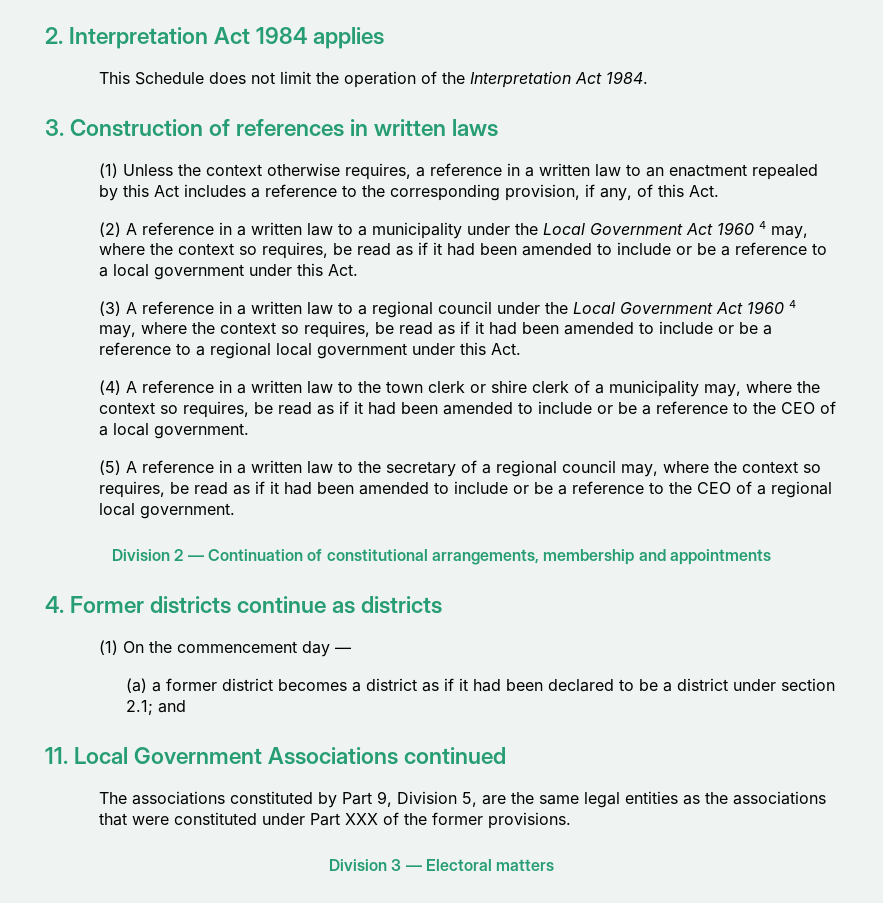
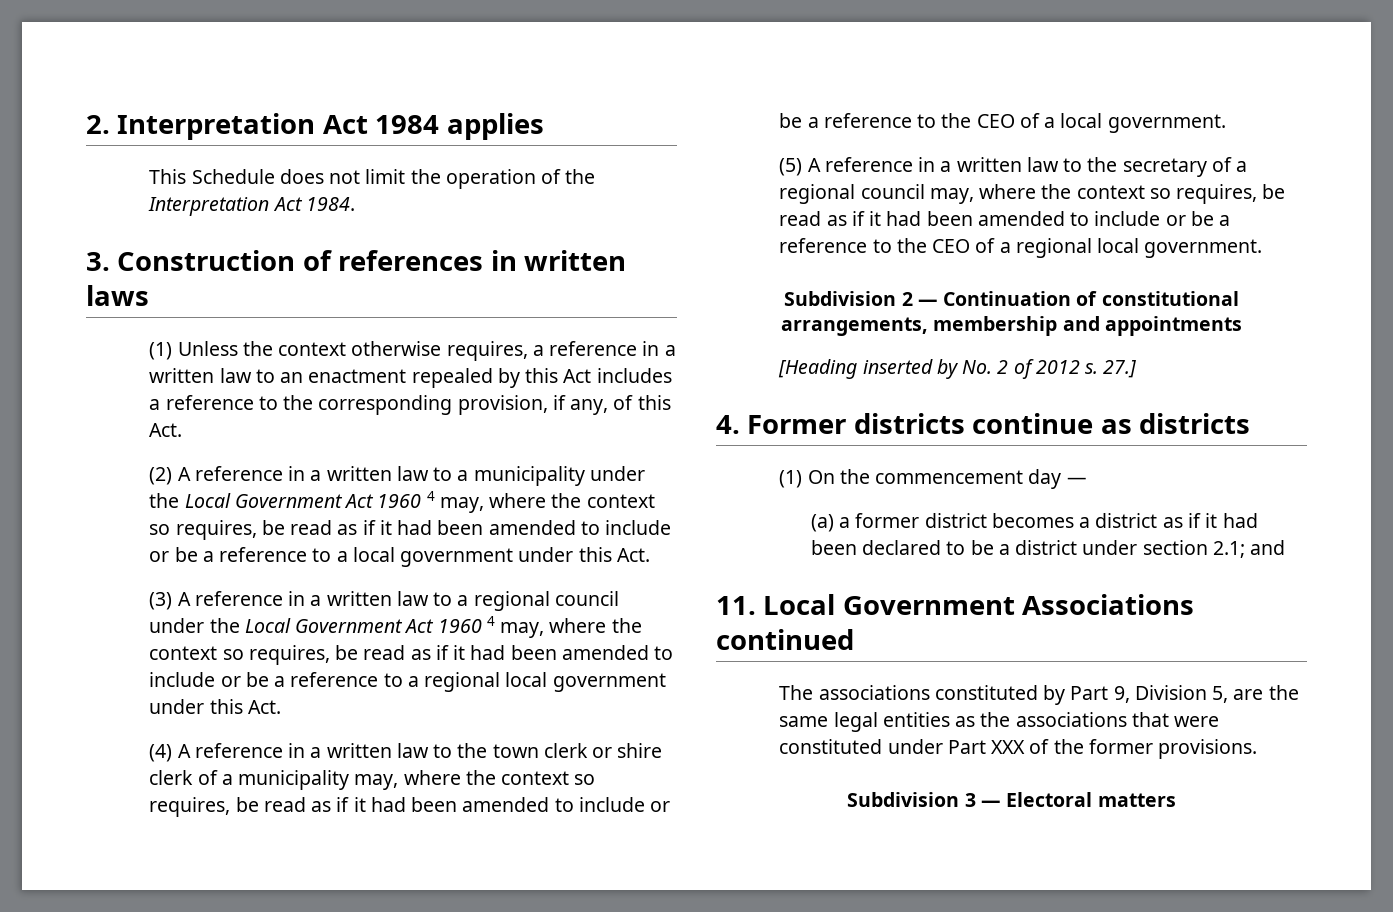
- Division 2 — Continuation of constitutional arrangements, membership and appointments
+ Subdivision 2 — Continuation of constitutional arrangements, membership and appointments
+ [Heading inserted by No. 2 of 2012 s. 27.]
- Division 3 — Electoral matters
+ Subdivision 3 — Electoral matters

